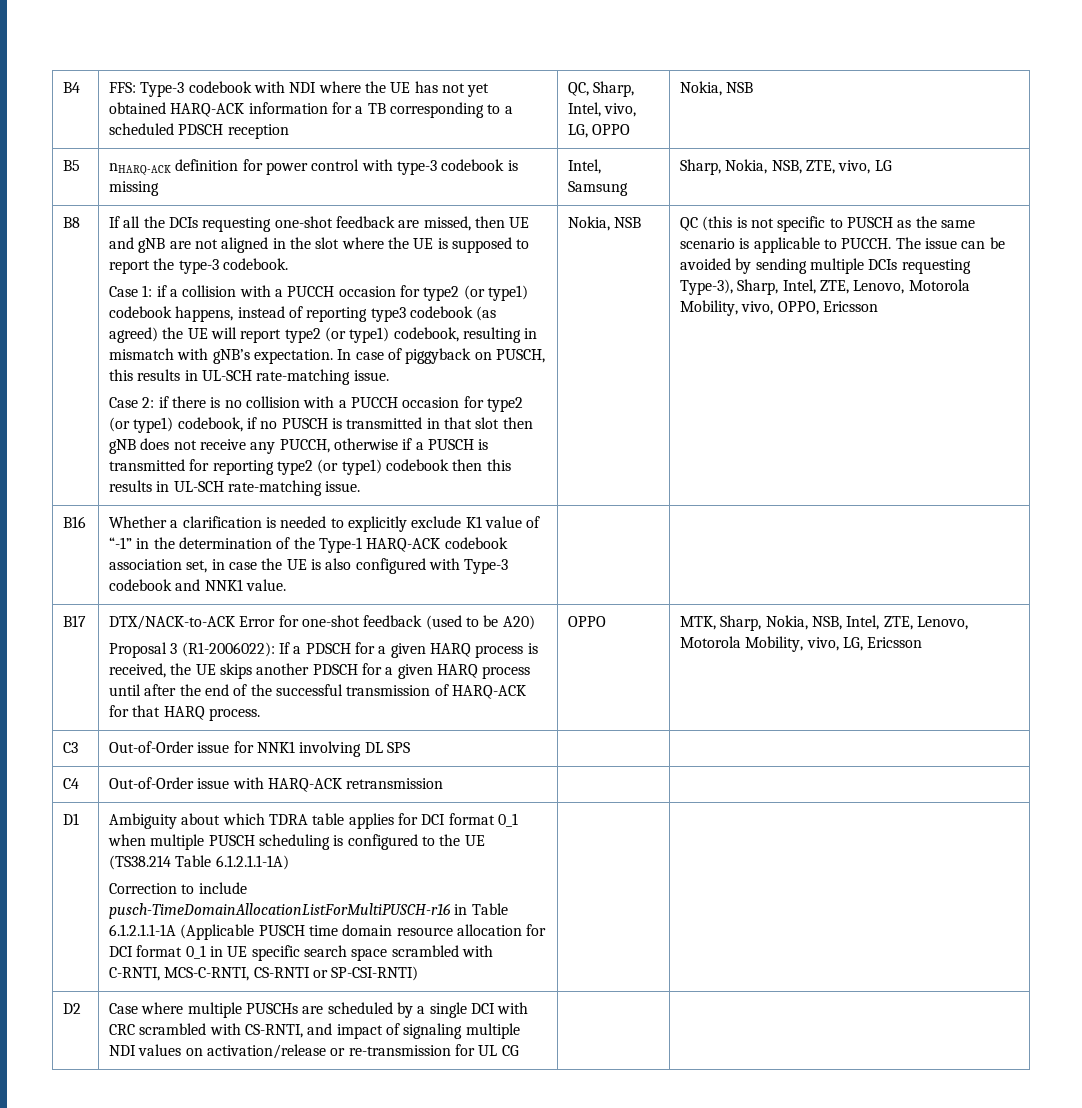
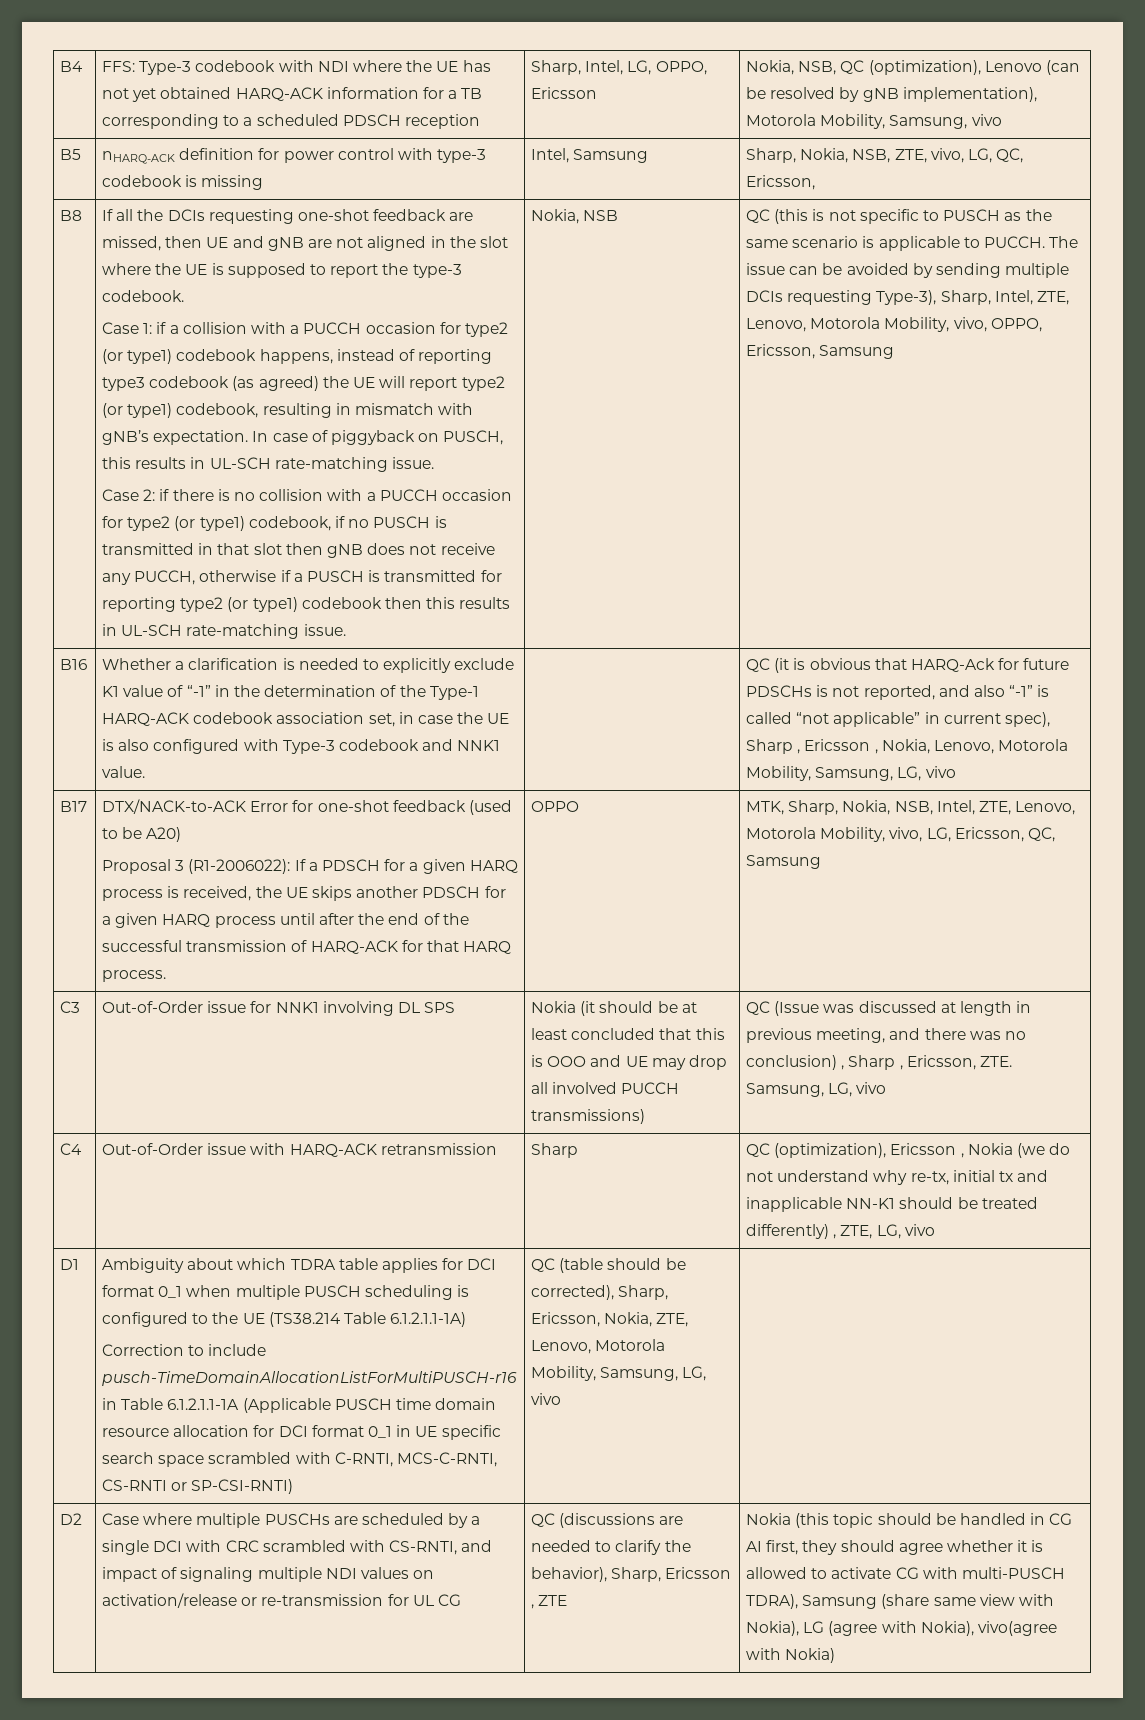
- QC, Sharp, Intel, vivo, LG, OPPO | Nokia, NSB
+ Sharp, Intel, LG, OPPO, Ericsson | Nokia, NSB, QC (optimization), Lenovo (can be resolved by gNB implementation), Motorola Mobility, Samsung, vivo
- B5 | nHARQ-ACK definition for power control with type-3 codebook is missing | Intel, Samsung | Sharp, Nokia, NSB, ZTE, vivo, LG
+ B5 | nHARQ-ACK definition for power control with type-3 codebook is missing | Intel, Samsung | Sharp, Nokia, NSB, ZTE, vivo, LG, QC, Ericsson,
- The issue can be avoided by sending multiple DCIs requesting Type-3), Sharp, Intel, ZTE, Lenovo, Motorola Mobility, vivo, OPPO, Ericsson
+ The issue can be avoided by sending multiple DCIs requesting Type-3), Sharp, Intel, ZTE, Lenovo, Motorola Mobility, vivo, OPPO, Ericsson, Samsung
+ QC (it is obvious that HARQ-Ack for future PDSCHs is not reported, and also “-1” is called “not applicable” in current spec), Sharp , Ericsson , Nokia, Lenovo, Motorola Mobility, Samsung, LG, vivo
- MTK, Sharp, Nokia, NSB, Intel, ZTE, Lenovo, Motorola Mobility, vivo, LG, Ericsson
+ MTK, Sharp, Nokia, NSB, Intel, ZTE, Lenovo, Motorola Mobility, vivo, LG, Ericsson, QC, Samsung
+ Nokia (it should be at least concluded that this is OOO and UE may drop all involved PUCCH transmissions) | QC (Issue was discussed at length in previous meeting, and there was no conclusion) , Sharp , Ericsson, ZTE. Samsung, LG, vivo
- C4 | Out-of-Order issue with HARQ-ACK retransmission | |
+ C4 | Out-of-Order issue with HARQ-ACK retransmission | Sharp | QC (optimization), Ericsson , Nokia (we do not understand why re-tx, initial tx and inapplicable NN-K1 should be treated differently) , ZTE, LG, vivo
+ QC (table should be corrected), Sharp, Ericsson, Nokia, ZTE, Lenovo, Motorola Mobility, Samsung, LG, vivo
+ QC (discussions are needed to clarify the behavior), Sharp, Ericsson , ZTE | Nokia (this topic should be handled in CG AI first, they should agree whether it is allowed to activate CG with multi-PUSCH TDRA), Samsung (share same view with Nokia), LG (agree with Nokia), vivo(agree with Nokia)

